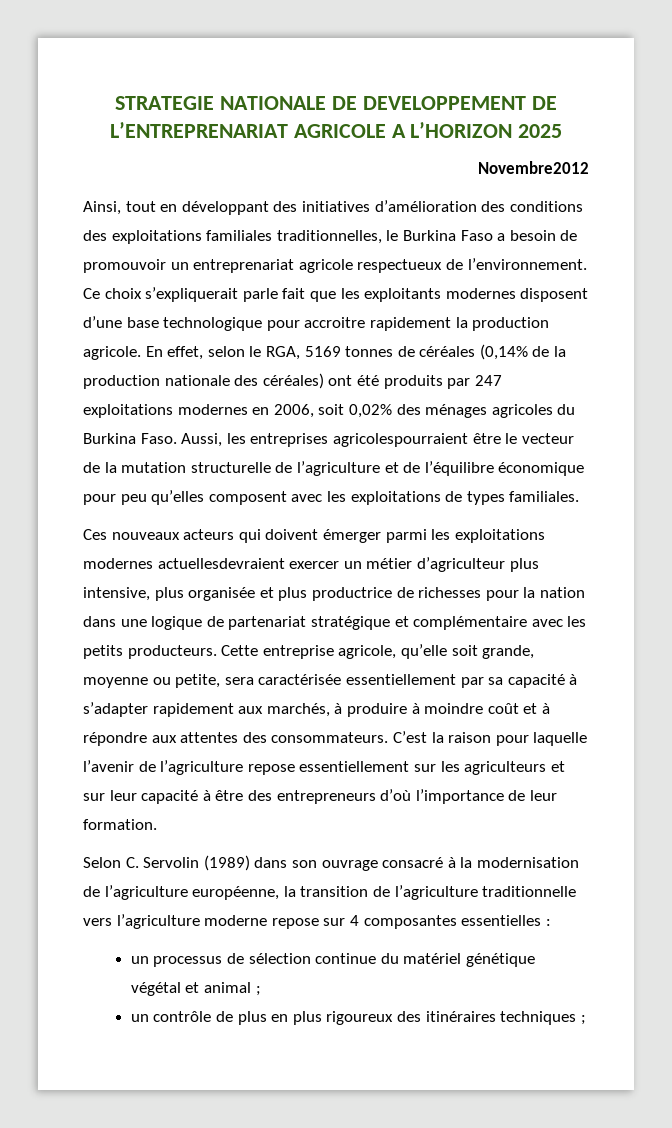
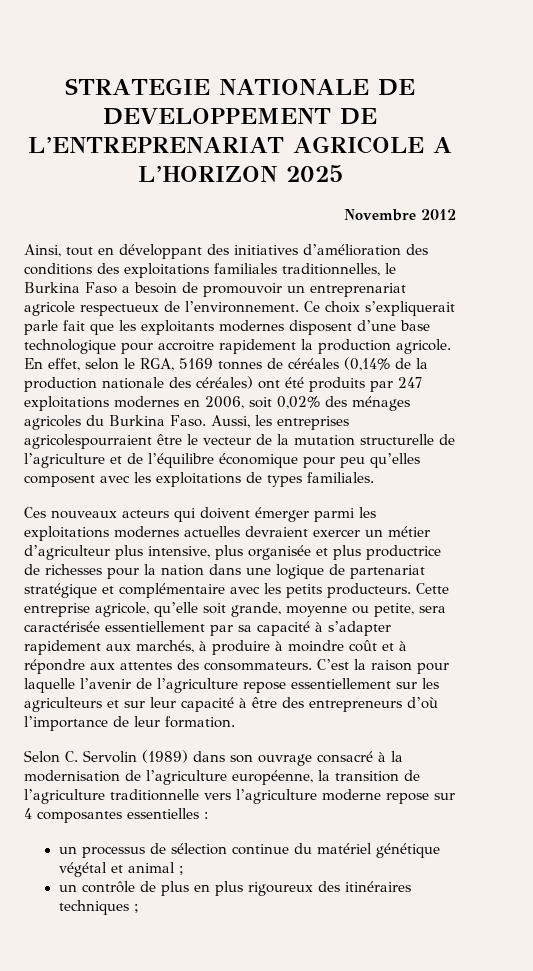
- Novembre2012
+ Novembre 2012
- Ces nouveaux acteurs qui doivent émerger parmi les exploitations modernes actuellesdevraient exercer un métier d’agriculteur plus intensive, plus organisée et plus productrice de richesses pour la nation dans une logique de partenariat stratégique et complémentaire avec les petits producteurs.
+ Ces nouveaux acteurs qui doivent émerger parmi les exploitations modernes actuelles devraient exercer un métier d’agriculteur plus intensive, plus organisée et plus productrice de richesses pour la nation dans une logique de partenariat stratégique et complémentaire avec les petits producteurs.

